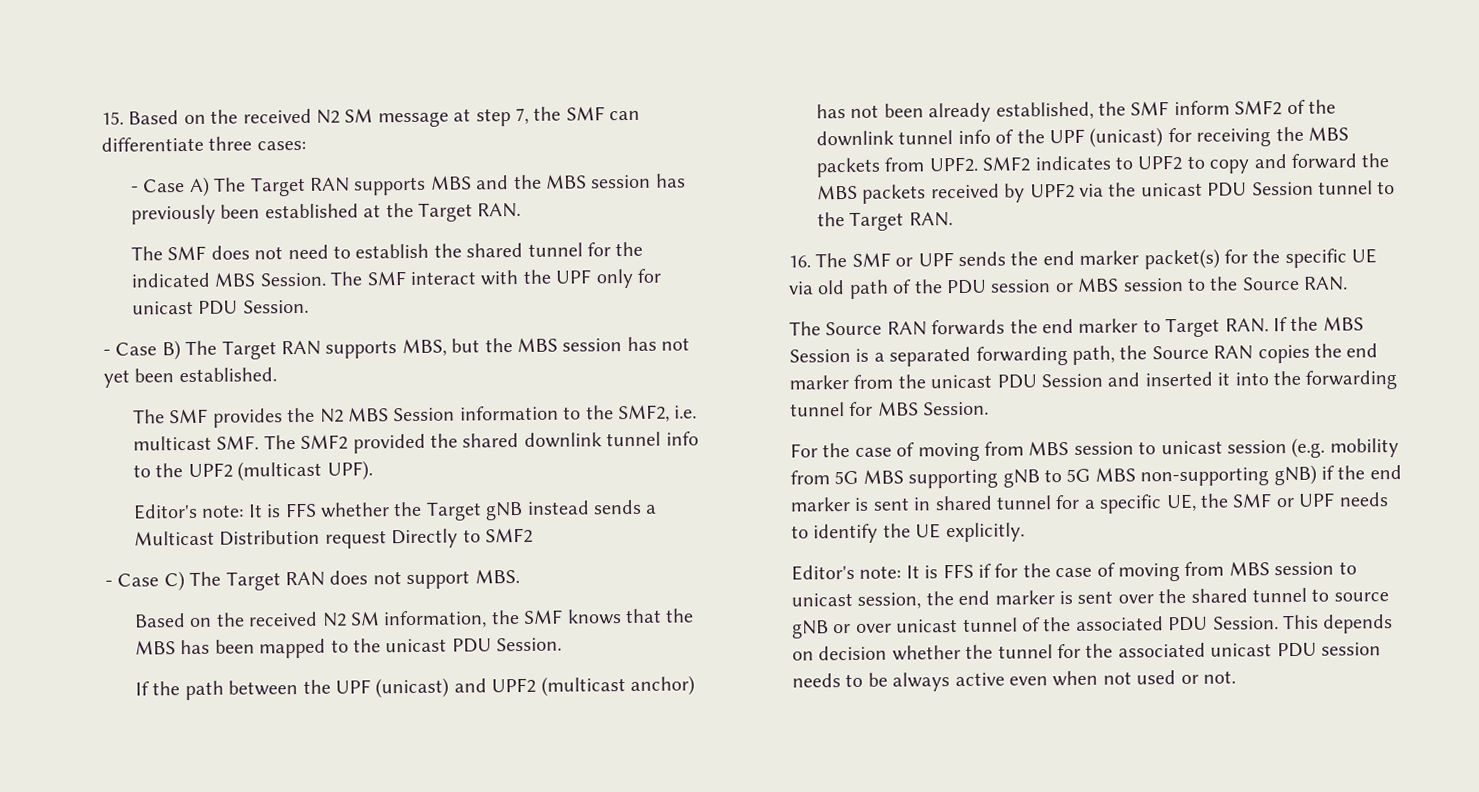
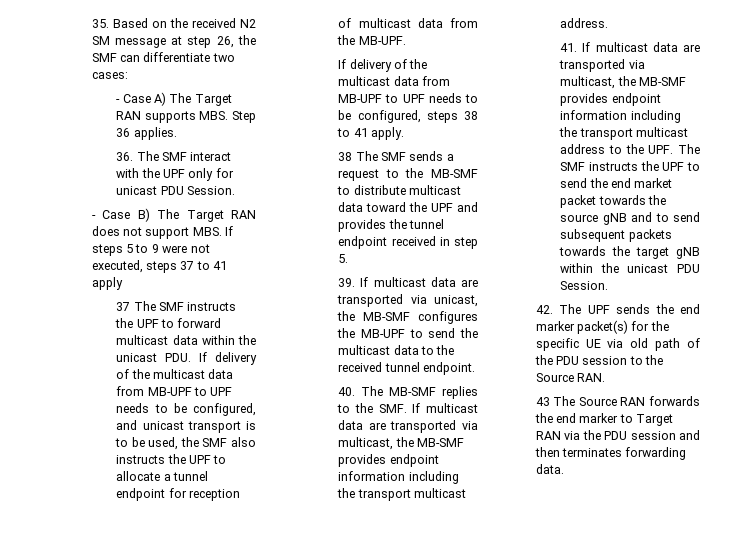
- 15. Based on the received N2 SM message at step 7, the SMF can differentiate three cases:
+ 35. Based on the received N2 SM message at step 26, the SMF can differentiate two cases:
- - Case A) The Target RAN supports MBS and the MBS session has previously been established at the Target RAN.
- The SMF does not need to establish the shared tunnel for the indicated MBS Session. The SMF interact with the UPF only for unicast PDU Session.
+ - Case A) The Target RAN supports MBS. Step 36 applies.
+ 36. The SMF interact with the UPF only for unicast PDU Session.
- - Case B) The Target RAN supports MBS, but the MBS session has not yet been established.
- The SMF provides the N2 MBS Session information to the SMF2, i.e. multicast SMF. The SMF2 provided the shared downlink tunnel info to the UPF2 (multicast UPF).
- Editor's note: It is FFS whether the Target gNB instead sends a Multicast Distribution request Directly to SMF2
- - Case C) The Target RAN does not support MBS.
- Based on the received N2 SM information, the SMF knows that the MBS has been mapped to the unicast PDU Session.
- If the path between the UPF (unicast) and UPF2 (multicast anchor) has not been already established, the SMF inform SMF2 of the downlink tunnel info of the UPF (unicast) for receiving the MBS packets from UPF2. SMF2 indicates to UPF2 to copy and forward the MBS packets received by UPF2 via the unicast PDU Session tunnel to the Target RAN.
- 16. The SMF or UPF sends the end marker packet(s) for the specific UE via old path of the PDU session or MBS session to the Source RAN.
+ - Case B) The Target RAN does not support MBS. If steps 5 to 9 were not executed, steps 37 to 41 apply
+ 37 The SMF instructs the UPF to forward multicast data within the unicast PDU. If delivery of the multicast data from MB-UPF to UPF needs to be configured, and unicast transport is to be used, the SMF also instructs the UPF to allocate a tunnel endpoint for reception of multicast data from the MB-UPF.
+ If delivery of the multicast data from MB-UPF to UPF needs to be configured, steps 38 to 41 apply.
+ 38 The SMF sends a request to the MB-SMF to distribute multicast data toward the UPF and provides the tunnel endpoint received in step 5.
+ 39. If multicast data are transported via unicast, the MB-SMF configures the MB-UPF to send the multicast data to the received tunnel endpoint.
+ 40. The MB-SMF replies to the SMF. If multicast data are transported via multicast, the MB-SMF provides endpoint information including the transport multicast address.
+ 41. If multicast data are transported via multicast, the MB-SMF provides endpoint information including the transport multicast address to the UPF. The SMF instructs the UPF to send the end market packet towards the source gNB and to send subsequent packets towards the target gNB within the unicast PDU Session.
+ 42. The UPF sends the end marker packet(s) for the specific UE via old path of the PDU session to the Source RAN.
- The Source RAN forwards the end marker to Target RAN. If the MBS Session is a separated forwarding path, the Source RAN copies the end marker from the unicast PDU Session and inserted it into the forwarding tunnel for MBS Session.
- For the case of moving from MBS session to unicast session (e.g. mobility from 5G MBS supporting gNB to 5G MBS non-supporting gNB) if the end marker is sent in shared tunnel for a specific UE, the SMF or UPF needs to identify the UE explicitly.
- Editor's note: It is FFS if for the case of moving from MBS session to unicast session, the end marker is sent over the shared tunnel to source gNB or over unicast tunnel of the associated PDU Session. This depends on decision whether the tunnel for the associated unicast PDU session needs to be always active even when not used or not.
+ 43 The Source RAN forwards the end marker to Target RAN via the PDU session and then terminates forwarding data.

